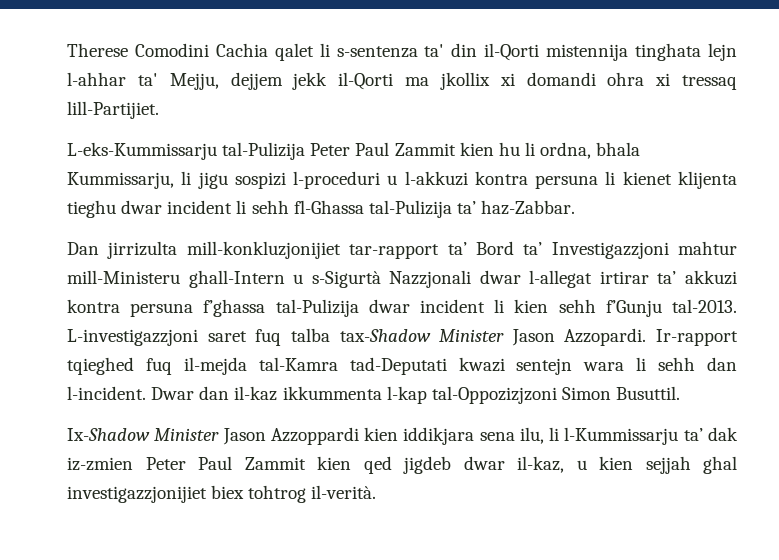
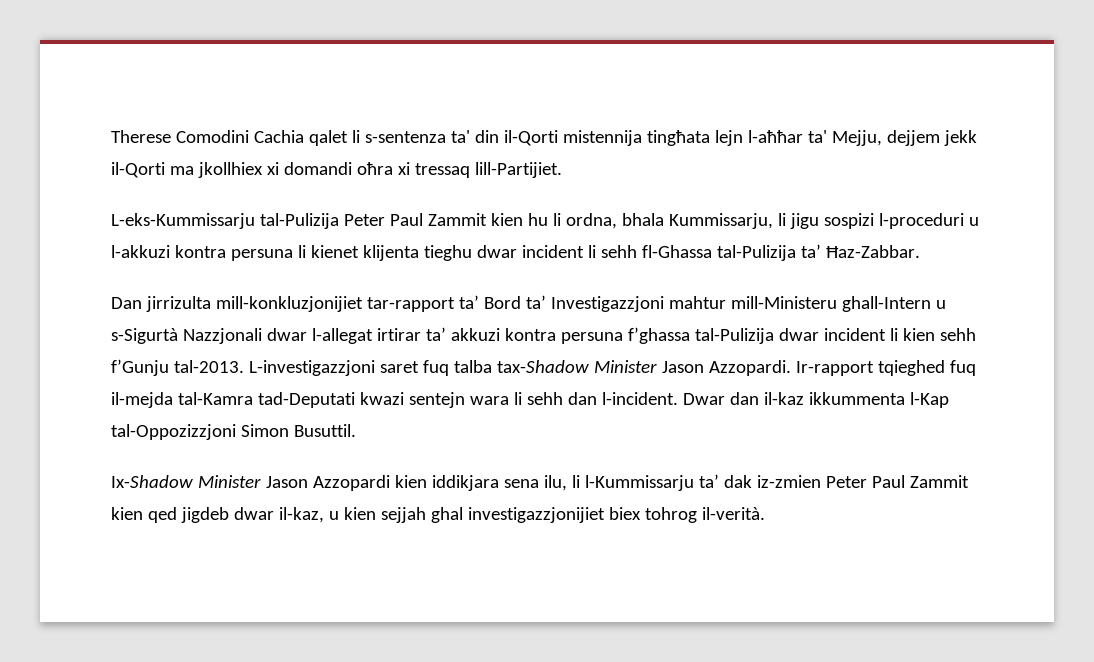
- Therese Comodini Cachia qalet li s-sentenza ta' din il-Qorti mistennija tinghata lejn l-ahhar ta' Mejju, dejjem jekk il-Qorti ma jkollix xi domandi ohra xi tressaq lill-Partijiet.
+ Therese Comodini Cachia qalet li s-sentenza ta' din il-Qorti mistennija tingħata lejn l-aħħar ta' Mejju, dejjem jekk il-Qorti ma jkollhiex xi domandi oħra xi tressaq lill-Partijiet.
- L-eks-Kummissarju tal-Pulizija Peter Paul Zammit kien hu li ordna, bhala Kummissarju, li jigu sospizi l-proceduri u l-akkuzi kontra persuna li kienet klijenta tieghu dwar incident li sehh fl-Ghassa tal-Pulizija ta’ haz-Zabbar.
+ L-eks-Kummissarju tal-Pulizija Peter Paul Zammit kien hu li ordna, bhala Kummissarju, li jigu sospizi l-proceduri u l-akkuzi kontra persuna li kienet klijenta tieghu dwar incident li sehh fl-Ghassa tal-Pulizija ta’ Ħaz-Zabbar.
- Dwar dan il-kaz ikkummenta l-kap tal-Oppozizjzoni Simon Busuttil.
+ Dwar dan il-kaz ikkummenta l-Kap tal-Oppozizzjoni Simon Busuttil.
- Ix-Shadow Minister Jason Azzoppardi kien iddikjara sena ilu, li l-Kummissarju ta’ dak iz-zmien Peter Paul Zammit kien qed jigdeb dwar il-kaz, u kien sejjah ghal investigazzjonijiet biex tohtrog il-verità.
+ Ix-Shadow Minister Jason Azzopardi kien iddikjara sena ilu, li l-Kummissarju ta’ dak iz-zmien Peter Paul Zammit kien qed jigdeb dwar il-kaz, u kien sejjah ghal investigazzjonijiet biex tohrog il-verità.

